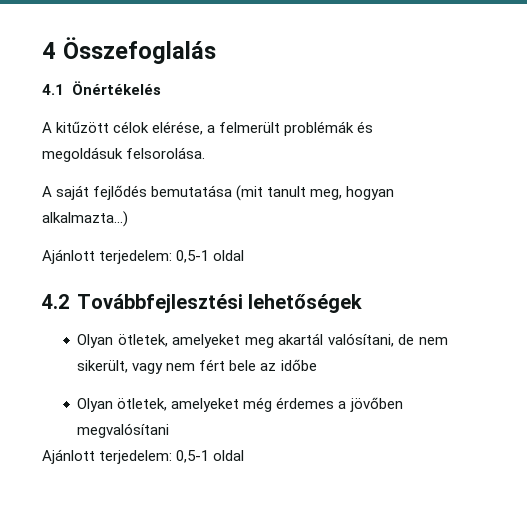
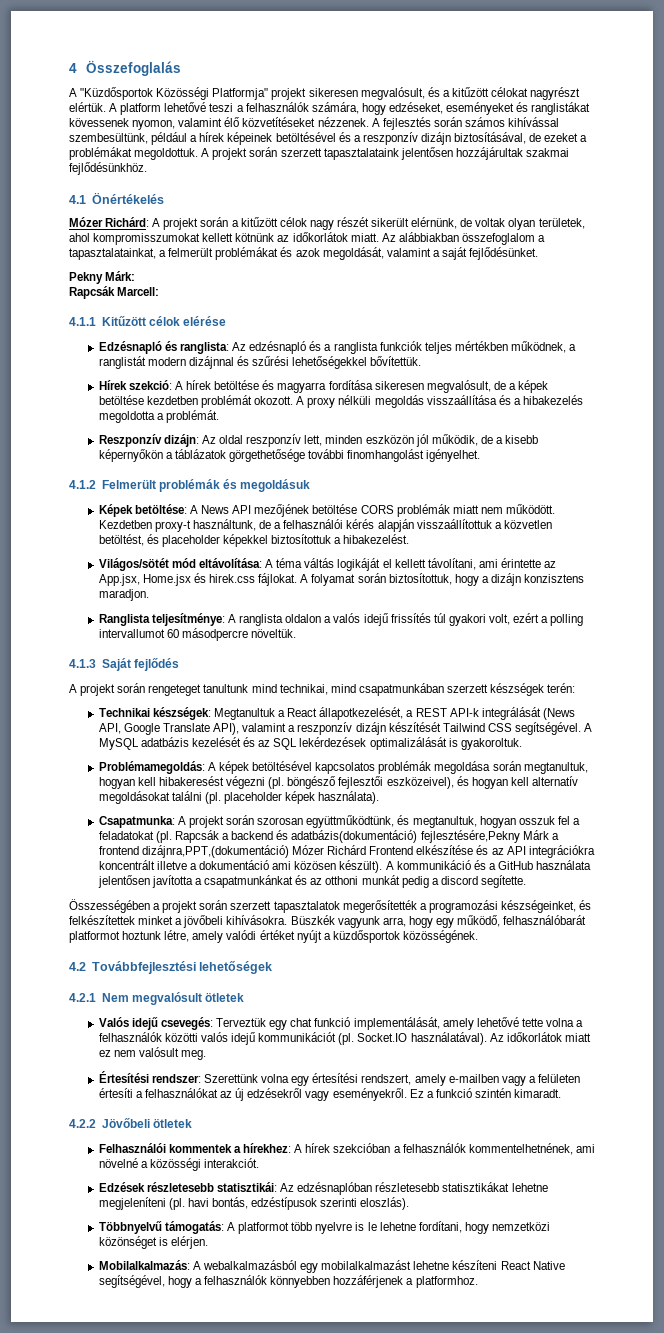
+ A "Küzdősportok Közösségi Platformja" projekt sikeresen megvalósult, és a kitűzött célokat nagyrészt elértük. A platform lehetővé teszi a felhasználók számára, hogy edzéseket, eseményeket és ranglistákat kövessenek nyomon, valamint élő közvetítéseket nézzenek. A fejlesztés során számos kihívással szembesültünk, például a hírek képeinek betöltésével és a reszponzív dizájn biztosításával, de ezeket a problémákat megoldottuk. A projekt során szerzett tapasztalataink jelentősen hozzájárultak szakmai fejlődésünkhöz.
  4.1 Önértékelés
- A kitűzött célok elérése, a felmerült problémák és megoldásuk felsorolása.
- A saját fejlődés bemutatása (mit tanult meg, hogyan alkalmazta…)
- Ajánlott terjedelem: 0,5-1 oldal
+ Mózer Richárd: A projekt során a kitűzött célok nagy részét sikerült elérnünk, de voltak olyan területek, ahol kompromisszumokat kellett kötnünk az időkorlátok miatt. Az alábbiakban összefoglalom a tapasztalatainkat, a felmerült problémákat és azok megoldását, valamint a saját fejlődésünket.
+ Pekny Márk:
+ Rapcsák Marcell:
+ 4.1.1 Kitűzött célok elérése
+ Edzésnapló és ranglista: Az edzésnapló és a ranglista funkciók teljes mértékben működnek, a ranglistát modern dizájnnal és szűrési lehetőségekkel bővítettük.
+ Hírek szekció: A hírek betöltése és magyarra fordítása sikeresen megvalósult, de a képek betöltése kezdetben problémát okozott. A proxy nélküli megoldás visszaállítása és a hibakezelés megoldotta a problémát.
+ Reszponzív dizájn: Az oldal reszponzív lett, minden eszközön jól működik, de a kisebb képernyőkön a táblázatok görgethetősége további finomhangolást igényelhet.
+ 4.1.2 Felmerült problémák és megoldásuk
+ Képek betöltése: A News API mezőjének betöltése CORS problémák miatt nem működött. Kezdetben proxy-t használtunk, de a felhasználói kérés alapján visszaállítottuk a közvetlen betöltést, és placeholder képekkel biztosítottuk a hibakezelést.
+ Világos/sötét mód eltávolítása: A téma váltás logikáját el kellett távolítani, ami érintette az App.jsx, Home.jsx és hirek.css fájlokat. A folyamat során biztosítottuk, hogy a dizájn konzisztens maradjon.
+ Ranglista teljesítménye: A ranglista oldalon a valós idejű frissítés túl gyakori volt, ezért a polling intervallumot 60 másodpercre növeltük.
+ 4.1.3 Saját fejlődés
+ A projekt során rengeteget tanultunk mind technikai, mind csapatmunkában szerzett készségek terén:
+ Technikai készségek: Megtanultuk a React állapotkezelését, a REST API-k integrálását (News API, Google Translate API), valamint a reszponzív dizájn készítését Tailwind CSS segítségével. A MySQL adatbázis kezelését és az SQL lekérdezések optimalizálását is gyakoroltuk.
+ Problémamegoldás: A képek betöltésével kapcsolatos problémák megoldása során megtanultuk, hogyan kell hibakeresést végezni (pl. böngésző fejlesztői eszközeivel), és hogyan kell alternatív megoldásokat találni (pl. placeholder képek használata).
+ Csapatmunka: A projekt során szorosan együttműködtünk, és megtanultuk, hogyan osszuk fel a feladatokat (pl. Rapcsák a backend és adatbázis(dokumentáció) fejlesztésére,Pekny Márk a frontend dizájnra,PPT,(dokumentáció) Mózer Richárd Frontend elkészítése és az API integrációkra koncentrált illetve a dokumentáció ami közösen készült). A kommunikáció és a GitHub használata jelentősen javította a csapatmunkánkat és az otthoni munkát pedig a discord segítette.
+ Összességében a projekt során szerzett tapasztalatok megerősítették a programozási készségeinket, és felkészítettek minket a jövőbeli kihívásokra. Büszkék vagyunk arra, hogy egy működő, felhasználóbarát platformot hoztunk létre, amely valódi értéket nyújt a küzdősportok közösségének.
  4.2 Továbbfejlesztési lehetőségek
- Olyan ötletek, amelyeket meg akartál valósítani, de nem sikerült, vagy nem fért bele az időbe
- Olyan ötletek, amelyeket még érdemes a jövőben megvalósítani
- Ajánlott terjedelem: 0,5-1 oldal
+ 4.2.1 Nem megvalósult ötletek
+ Valós idejű csevegés: Terveztük egy chat funkció implementálását, amely lehetővé tette volna a felhasználók közötti valós idejű kommunikációt (pl. Socket.IO használatával). Az időkorlátok miatt ez nem valósult meg.
+ Értesítési rendszer: Szerettünk volna egy értesítési rendszert, amely e-mailben vagy a felületen értesíti a felhasználókat az új edzésekről vagy eseményekről. Ez a funkció szintén kimaradt.
+ 4.2.2 Jövőbeli ötletek
+ Felhasználói kommentek a hírekhez: A hírek szekcióban a felhasználók kommentelhetnének, ami növelné a közösségi interakciót.
+ Edzések részletesebb statisztikái: Az edzésnaplóban részletesebb statisztikákat lehetne megjeleníteni (pl. havi bontás, edzéstípusok szerinti eloszlás).
+ Többnyelvű támogatás: A platformot több nyelvre is le lehetne fordítani, hogy nemzetközi közönséget is elérjen.
+ Mobilalkalmazás: A webalkalmazásból egy mobilalkalmazást lehetne készíteni React Native segítségével, hogy a felhasználók könnyebben hozzáférjenek a platformhoz.

